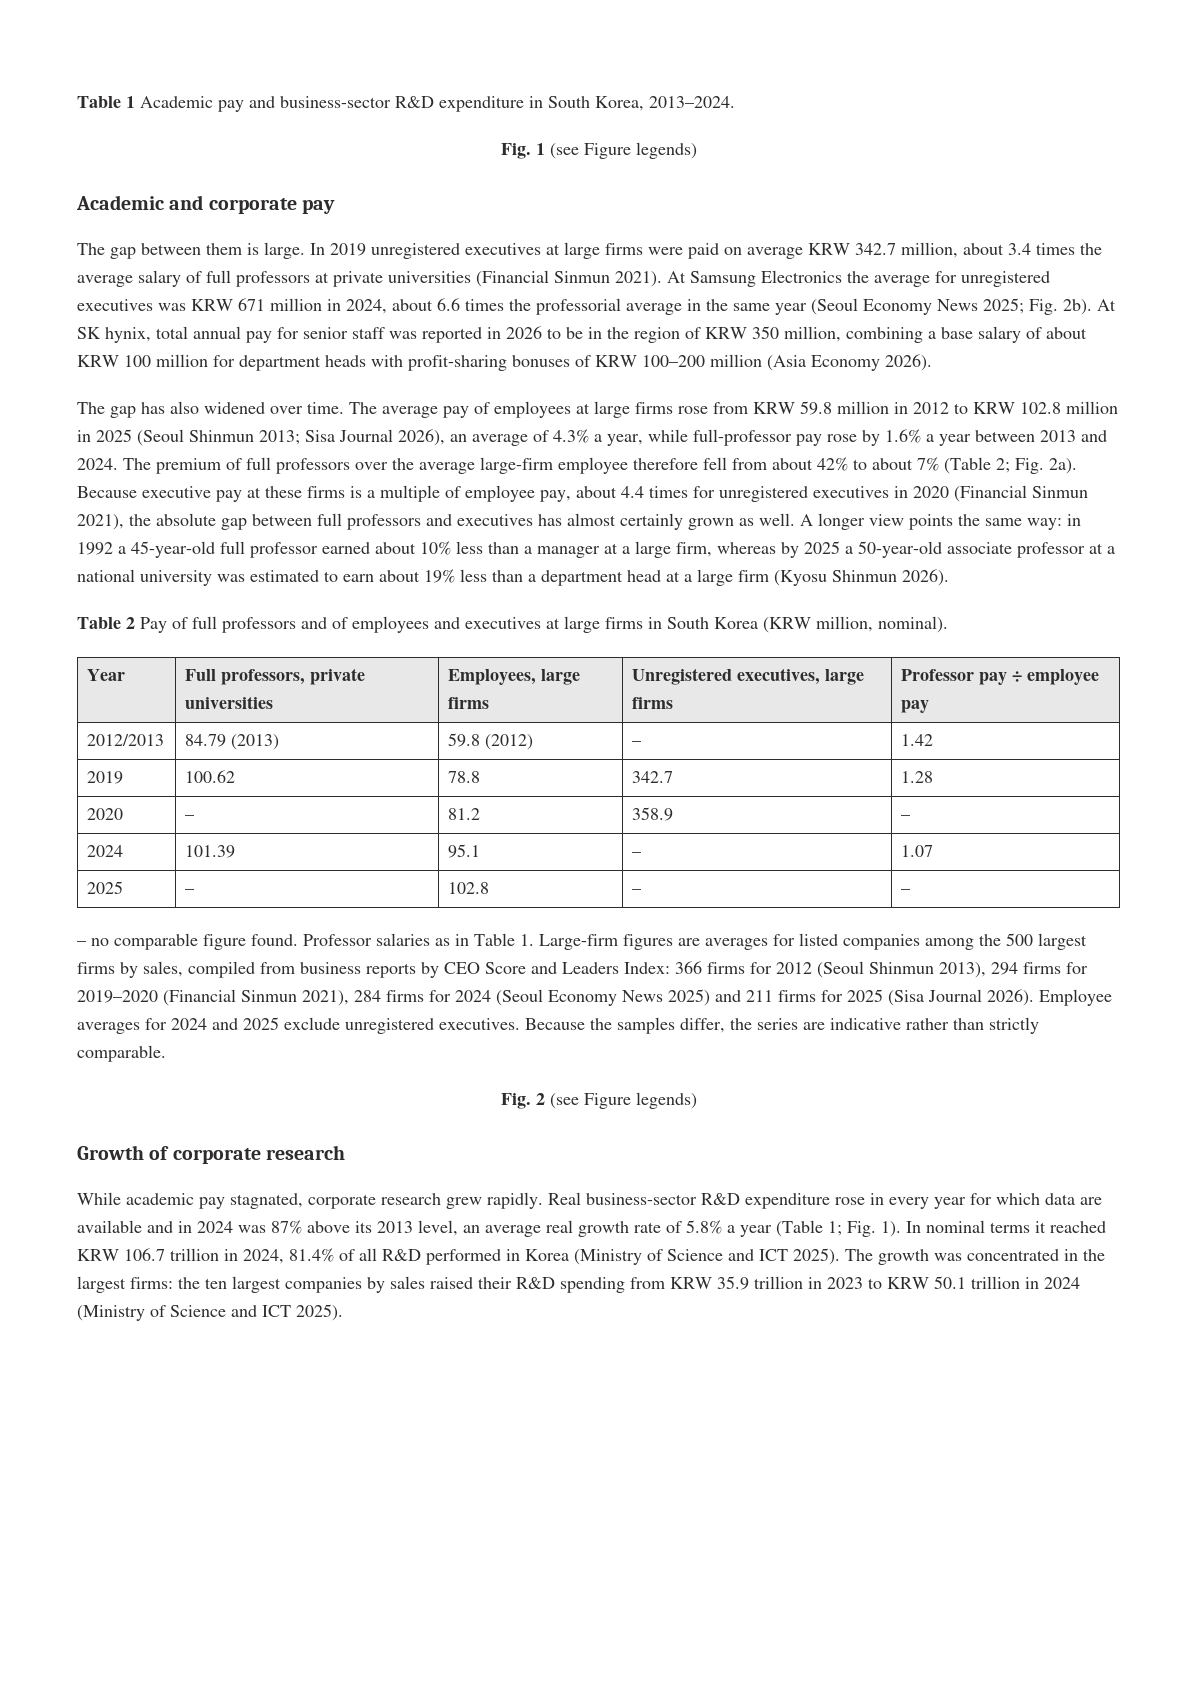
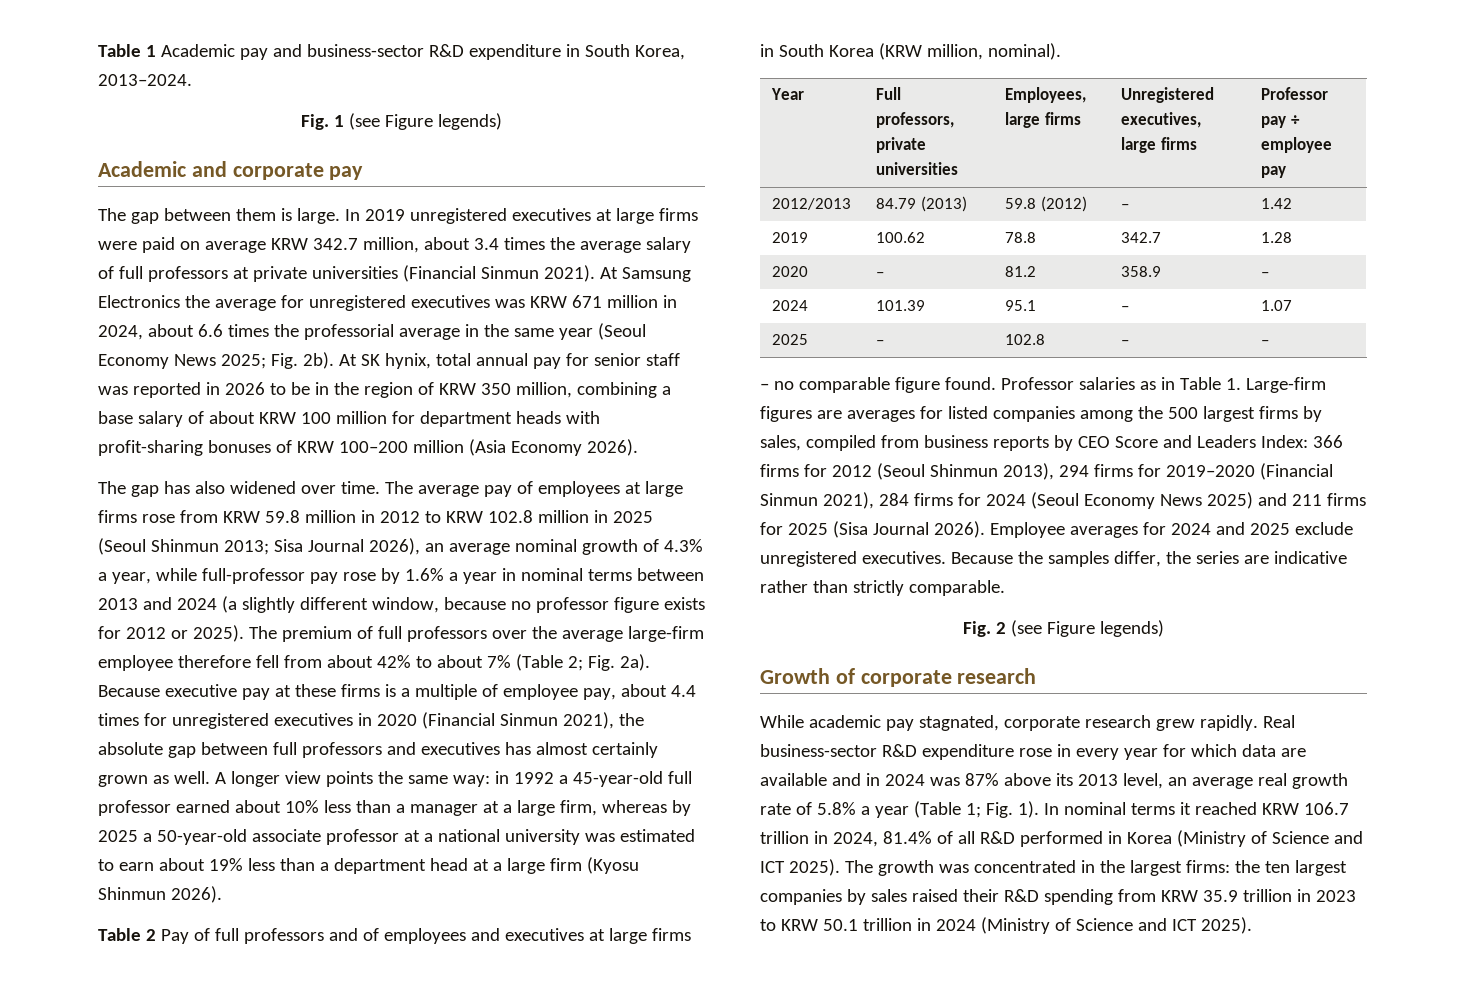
- The average pay of employees at large firms rose from KRW 59.8 million in 2012 to KRW 102.8 million in 2025 (Seoul Shinmun 2013; Sisa Journal 2026), an average of 4.3% a year, while full-professor pay rose by 1.6% a year between 2013 and 2024.
+ The average pay of employees at large firms rose from KRW 59.8 million in 2012 to KRW 102.8 million in 2025 (Seoul Shinmun 2013; Sisa Journal 2026), an average nominal growth of 4.3% a year, while full-professor pay rose by 1.6% a year in nominal terms between 2013 and 2024 (a slightly different window, because no professor figure exists for 2012 or 2025).

